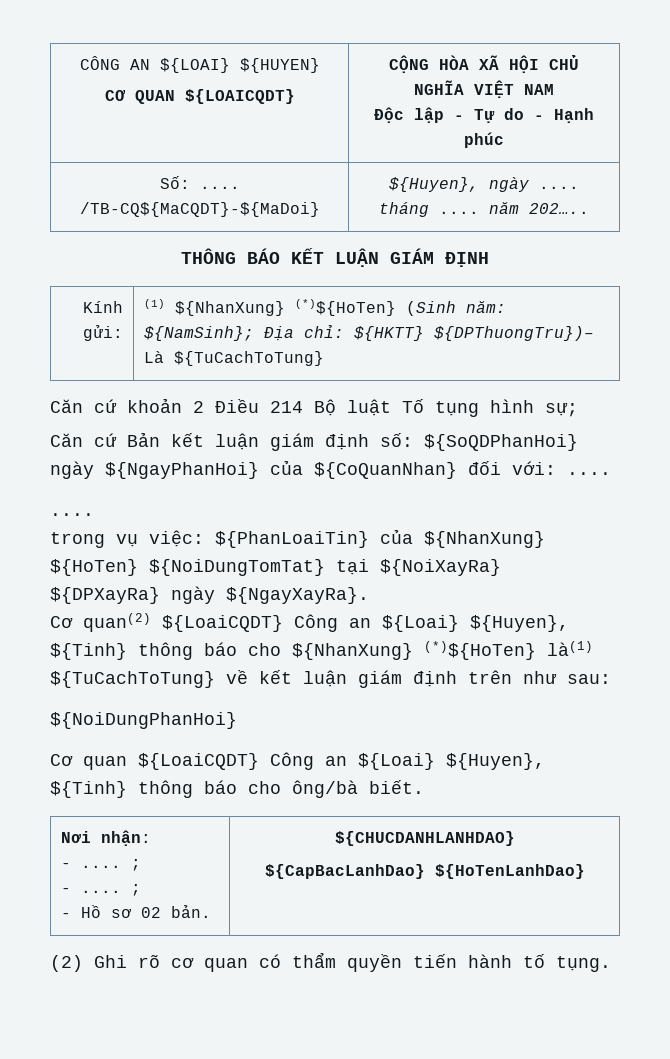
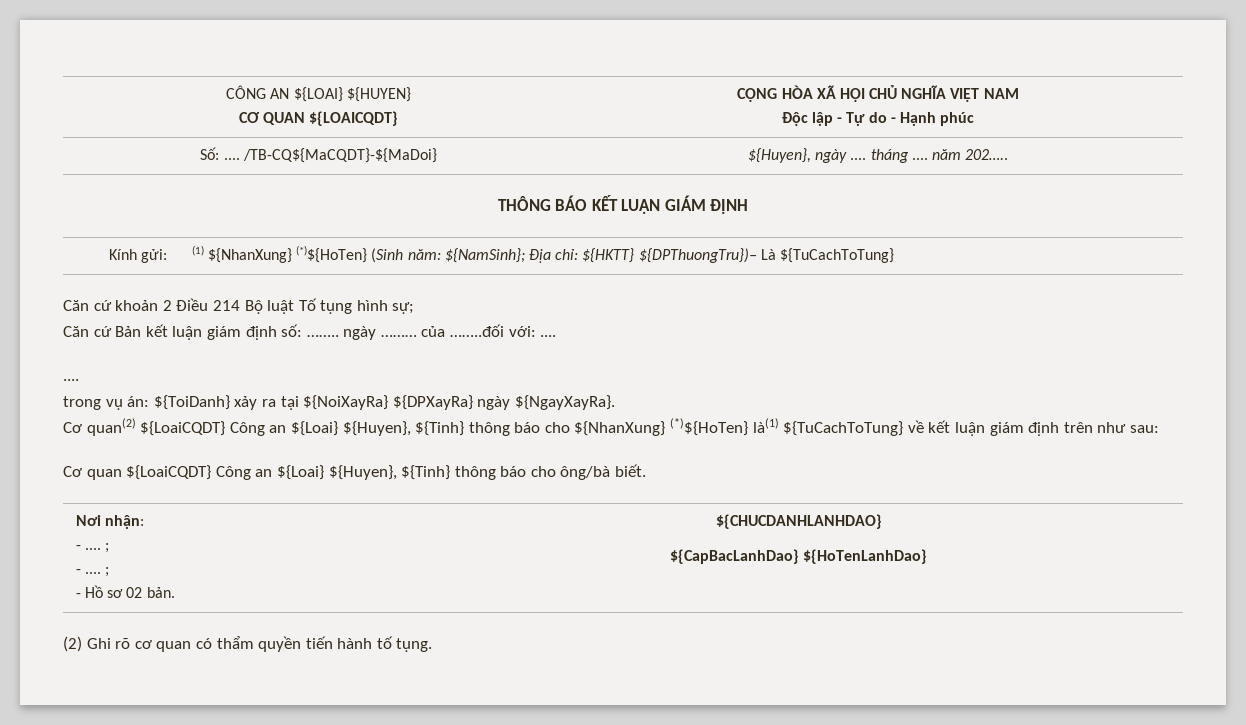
- Căn cứ Bản kết luận giám định số: ${SoQDPhanHoi} ngày ${NgayPhanHoi} của ${CoQuanNhan} đối với: ....
+ Căn cứ Bản kết luận giám định số: …….. ngày ……… của ……..đối với: ....
- trong vụ việc: ${PhanLoaiTin} của ${NhanXung} ${HoTen} ${NoiDungTomTat} tại ${NoiXayRa} ${DPXayRa} ngày ${NgayXayRa}.
+ trong vụ án: ${ToiDanh} xảy ra tại ${NoiXayRa} ${DPXayRa} ngày ${NgayXayRa}.
- ${NoiDungPhanHoi}

